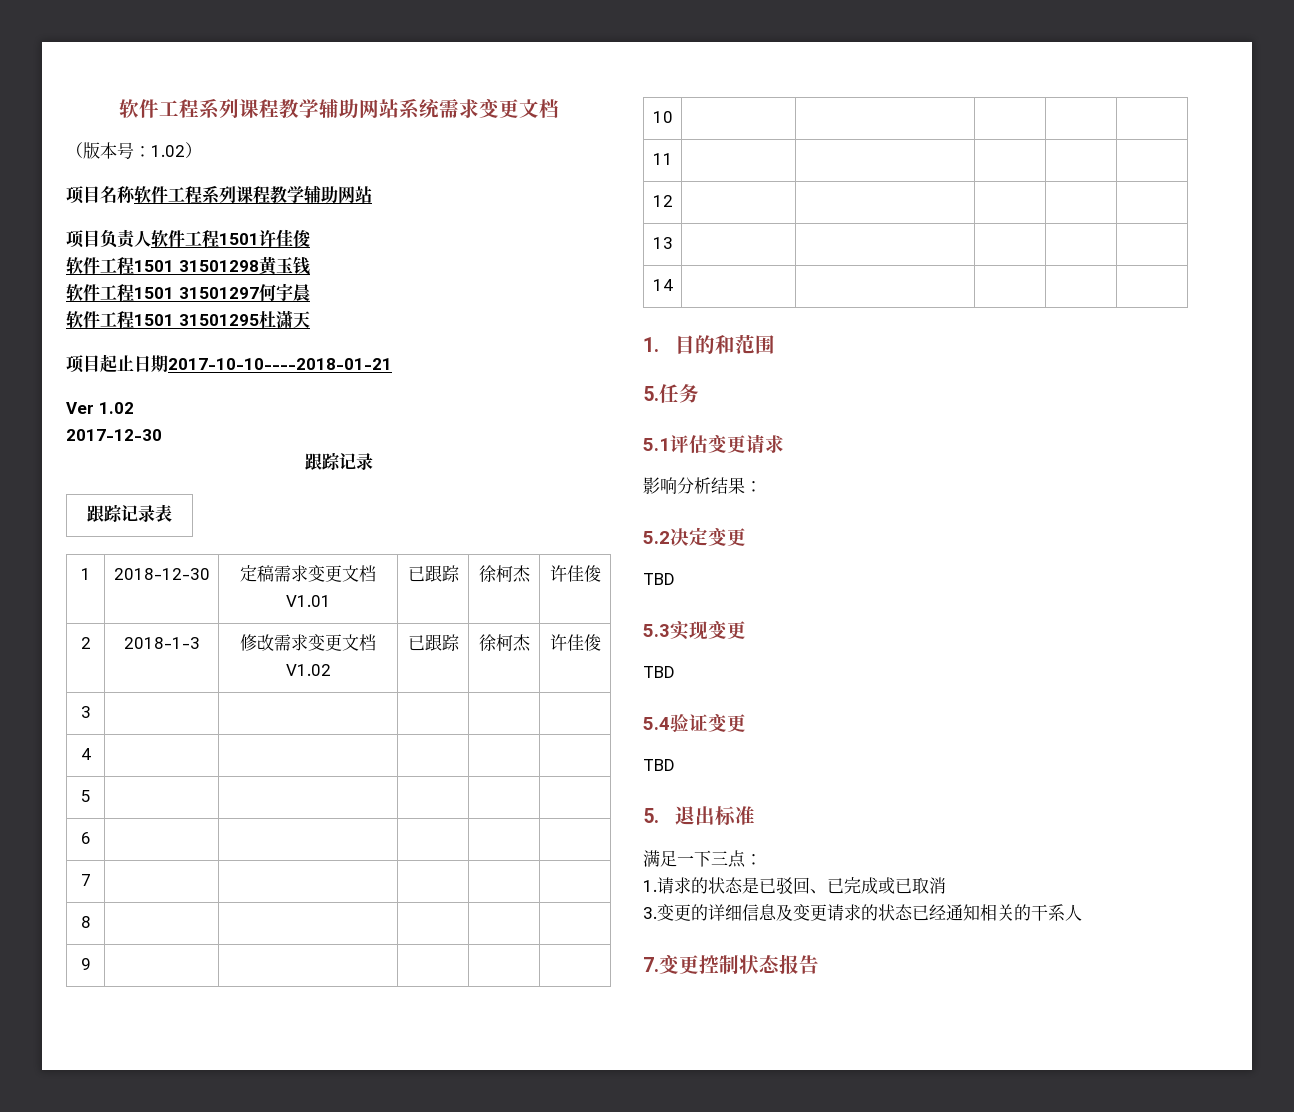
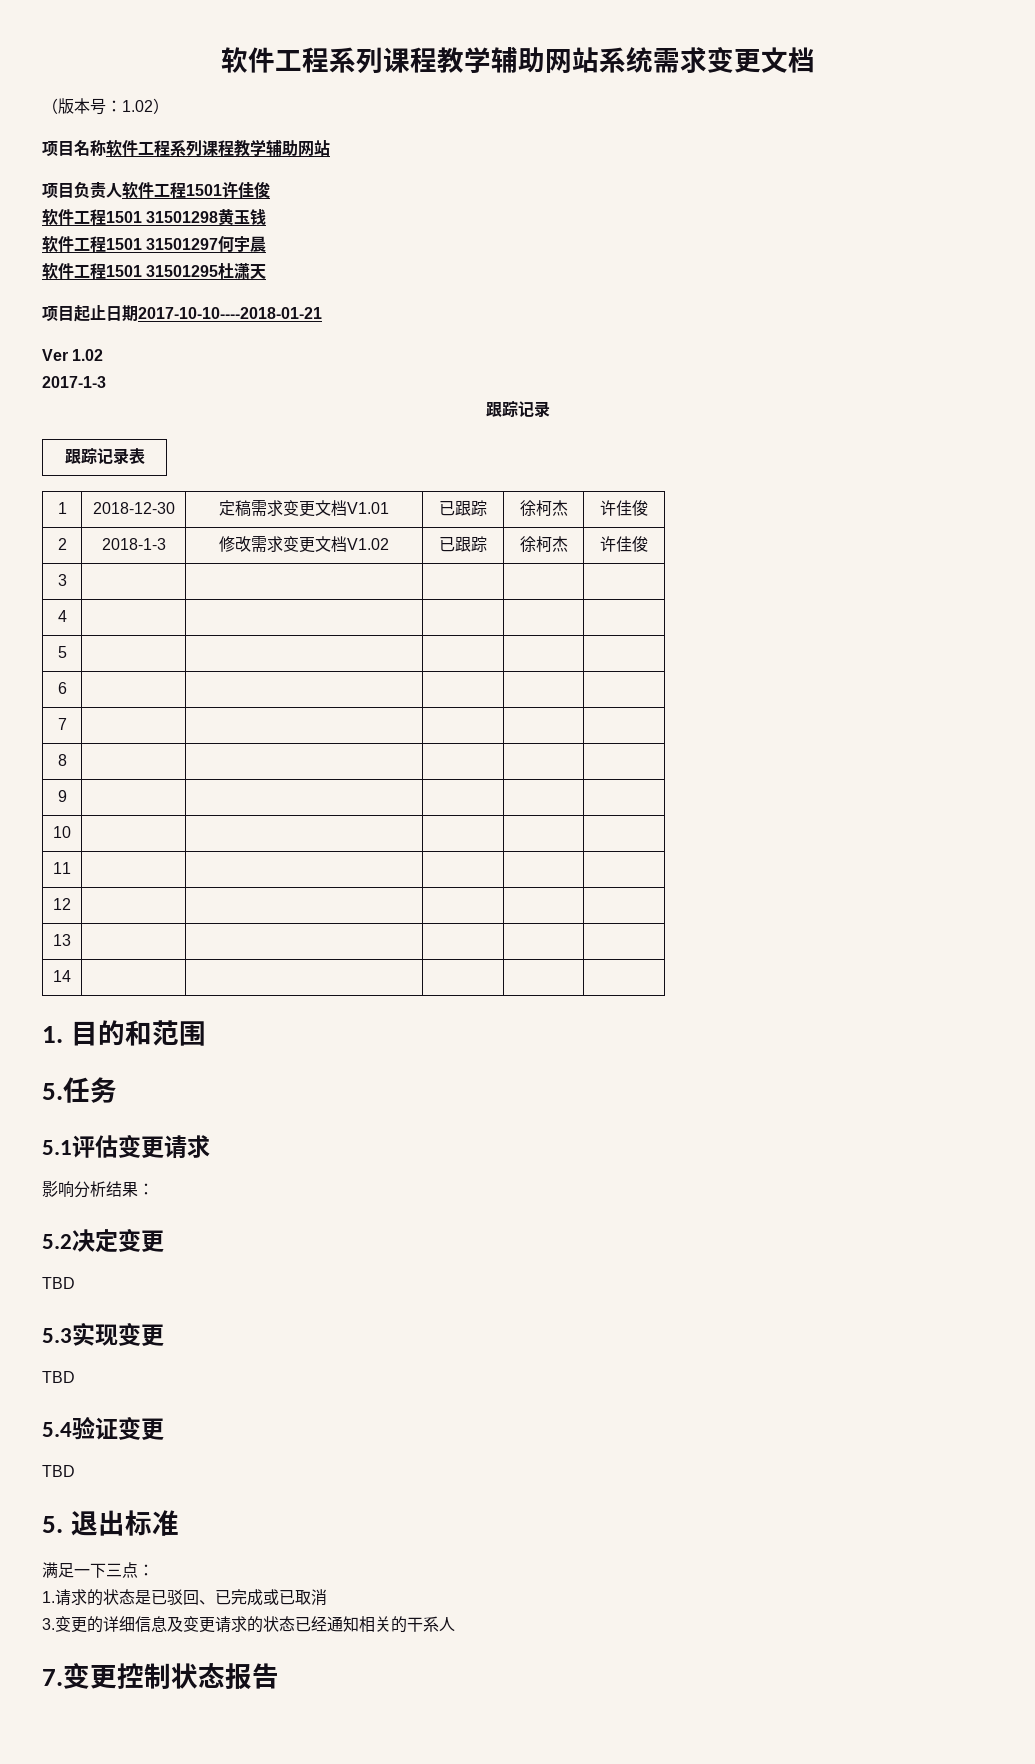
- 2017-12-30
+ 2017-1-3

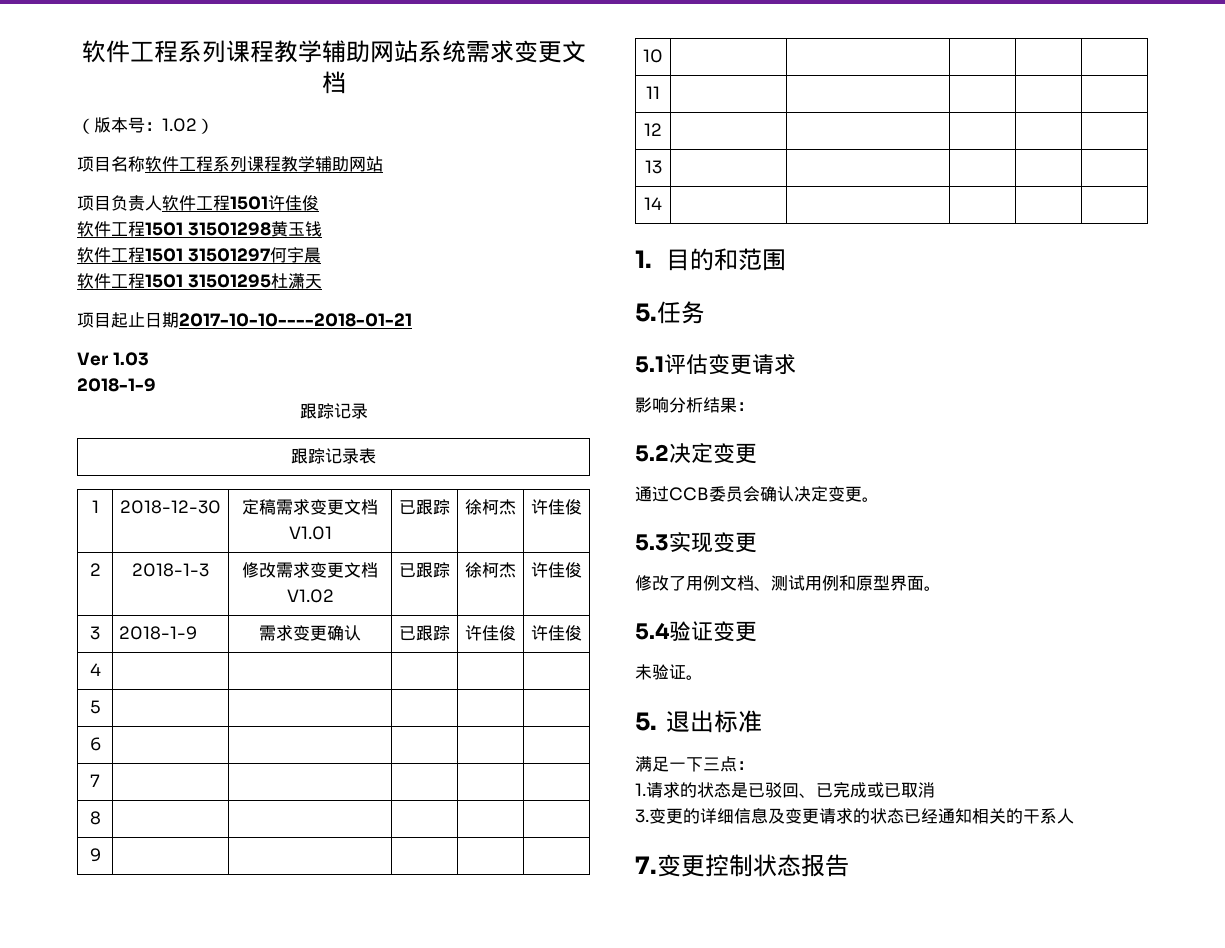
- Ver 1.02
- 2017-1-3
+ Ver 1.03
+ 2018-1-9
- 3 | | | | |
+ 3 | 2018-1-9 | 需求变更确认 | 已跟踪 | 许佳俊 | 许佳俊
  5.2决定变更
- TBD
+ 通过CCB委员会确认决定变更。
  5.3实现变更
- TBD
+ 修改了用例文档、测试用例和原型界面。
  5.4验证变更
- TBD
+ 未验证。

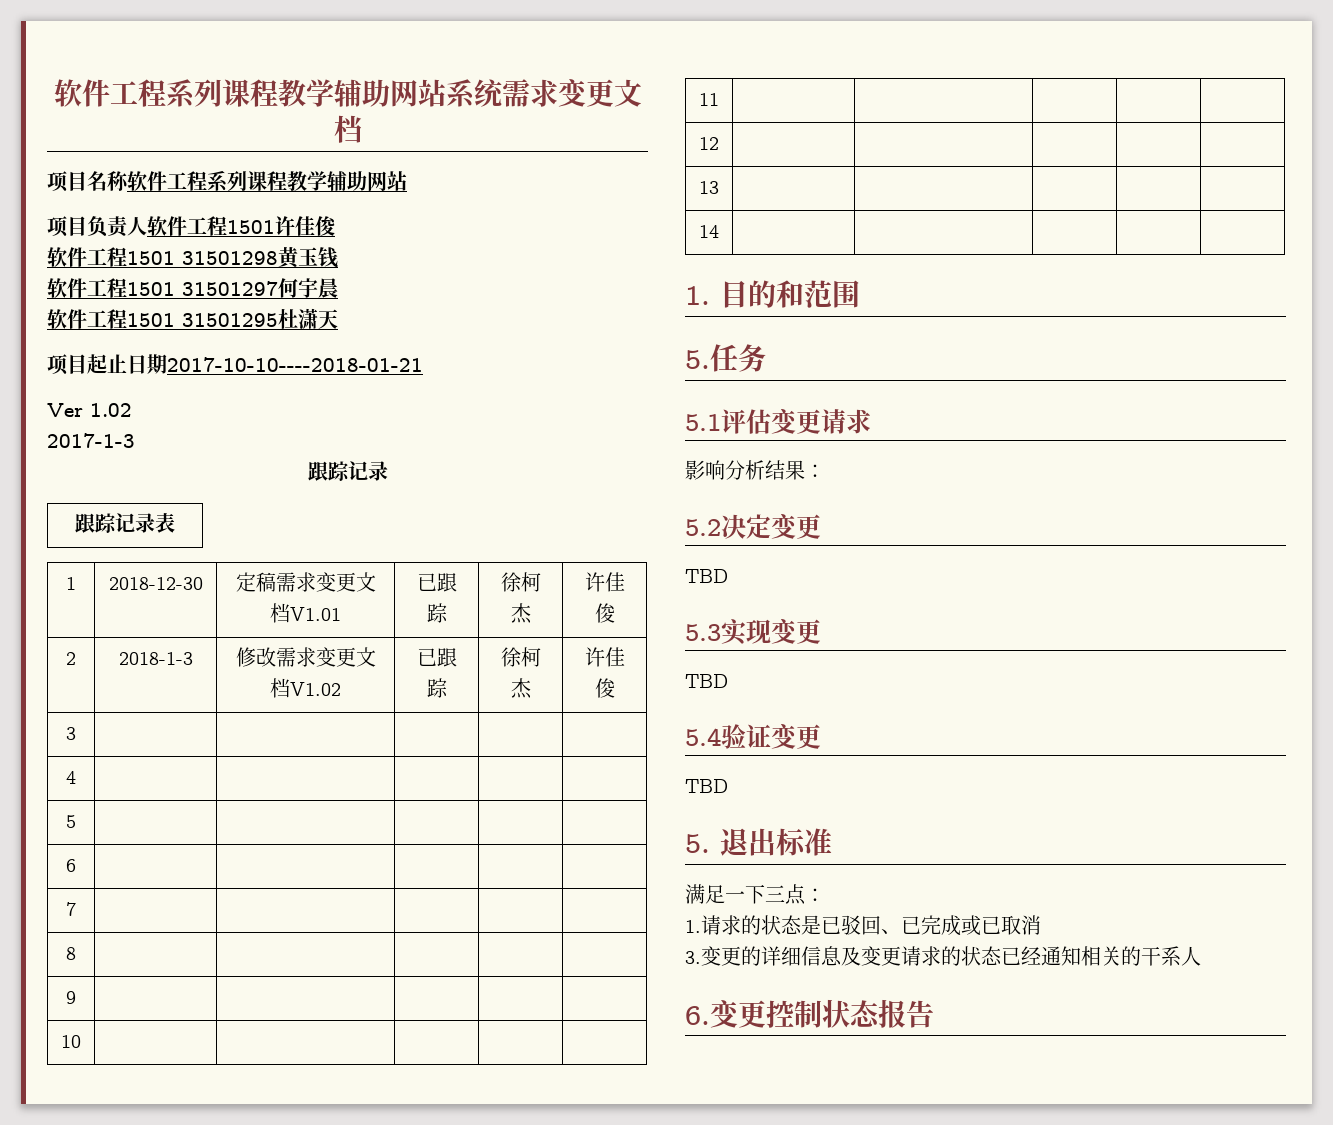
- （版本号：1.02）
- Ver 1.03
- 2018-1-9
+ Ver 1.02
+ 2017-1-3
- 3 | 2018-1-9 | 需求变更确认 | 已跟踪 | 许佳俊 | 许佳俊
+ 3 | | | | |
  5.2决定变更
- 通过CCB委员会确认决定变更。
+ TBD
  5.3实现变更
- 修改了用例文档、测试用例和原型界面。
+ TBD
  5.4验证变更
- 未验证。
+ TBD
- 7.变更控制状态报告
+ 6.变更控制状态报告

